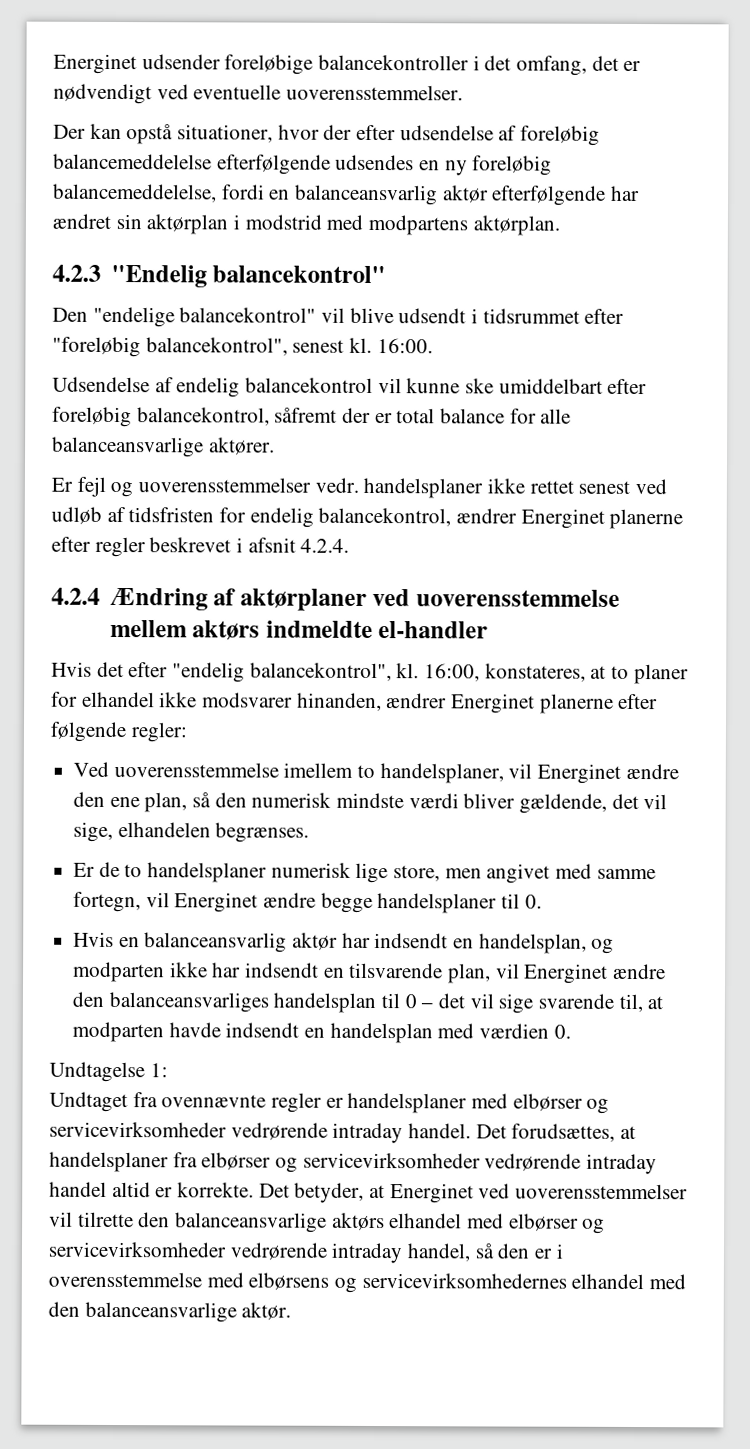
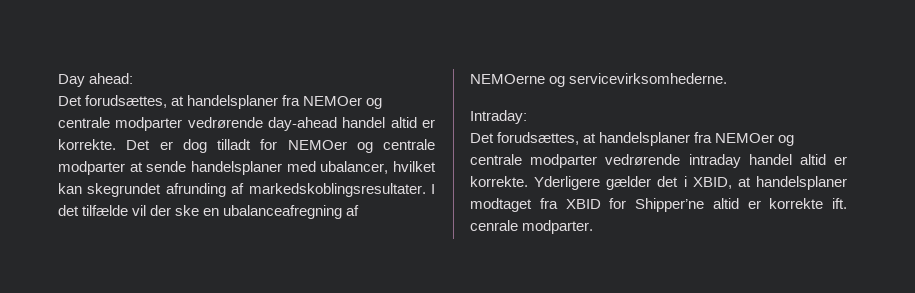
- Energinet udsender foreløbige balancekontroller i det omfang, det er nødvendigt ved eventuelle uoverensstemmelser.
- Der kan opstå situationer, hvor der efter udsendelse af foreløbig balancemeddelelse efterfølgende udsendes en ny foreløbig balancemeddelelse, fordi en balanceansvarlig aktør efterfølgende har ændret sin aktørplan i modstrid med modpartens aktørplan.
- 4.2.3 "Endelig balancekontrol"
- Den "endelige balancekontrol" vil blive udsendt i tidsrummet efter "foreløbig balancekontrol", senest kl. 16:00.
- Udsendelse af endelig balancekontrol vil kunne ske umiddelbart efter foreløbig balancekontrol, såfremt der er total balance for alle balanceansvarlige aktører.
- Er fejl og uoverensstemmelser vedr. handelsplaner ikke rettet senest ved udløb af tidsfristen for endelig balancekontrol, ændrer Energinet planerne efter regler beskrevet i afsnit 4.2.4.
- 4.2.4 Ændring af aktørplaner ved uoverensstemmelse mellem aktørs indmeldte el-handler
- Hvis det efter "endelig balancekontrol", kl. 16:00, konstateres, at to planer for elhandel ikke modsvarer hinanden, ændrer Energinet planerne efter følgende regler:
- Ved uoverensstemmelse imellem to handelsplaner, vil Energinet ændre den ene plan, så den numerisk mindste værdi bliver gældende, det vil sige, elhandelen begrænses.
- Er de to handelsplaner numerisk lige store, men angivet med samme fortegn, vil Energinet ændre begge handelsplaner til 0.
- Hvis en balanceansvarlig aktør har indsendt en handelsplan, og modparten ikke har indsendt en tilsvarende plan, vil Energinet ændre den balanceansvarliges handelsplan til 0 – det vil sige svarende til, at modparten havde indsendt en handelsplan med værdien 0.
- Undtagelse 1:
- Undtaget fra ovennævnte regler er handelsplaner med elbørser og servicevirksomheder vedrørende intraday handel. Det forudsættes, at handelsplaner fra elbørser og servicevirksomheder vedrørende intraday handel altid er korrekte.
+ Day ahead:
+ Det forudsættes, at handelsplaner fra NEMOer og centrale modparter vedrørende day-ahead handel altid er korrekte. Det er dog tilladt for NEMOer og centrale modparter at sende handelsplaner med ubalancer, hvilket kan skegrundet afrunding af markedskoblingsresultater. I det tilfælde vil der ske en ubalanceafregning af NEMOerne og servicevirksomhederne.
+ Intraday:
+ Det forudsættes, at handelsplaner fra NEMOer og centrale modparter vedrørende intraday handel altid er korrekte.
- Det betyder, at Energinet ved uoverensstemmelser vil tilrette den balanceansvarlige aktørs elhandel med elbørser og servicevirksomheder vedrørende intraday handel, så den er i overensstemmelse med elbørsens og servicevirksomhedernes elhandel med den balanceansvarlige aktør.
+ Yderligere gælder det i XBID, at handelsplaner modtaget fra XBID for Shipper’ne altid er korrekte ift. cenrale modparter.

